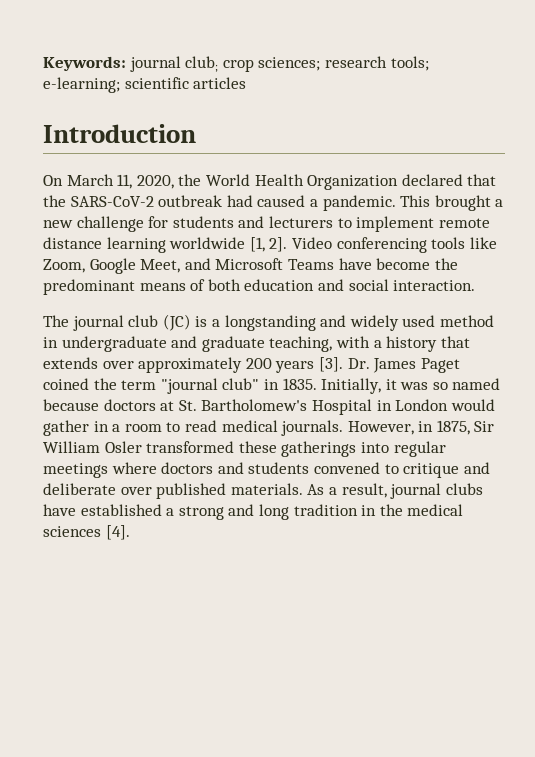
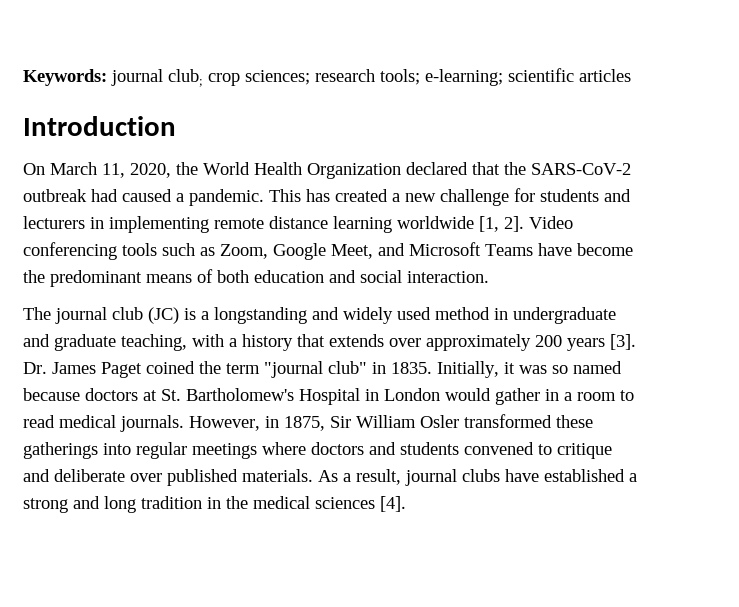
- This brought a new challenge for students and lecturers to implement remote distance learning worldwide [1, 2].
+ This has created a new challenge for students and lecturers in implementing remote distance learning worldwide [1, 2].
- Video conferencing tools like Zoom, Google Meet, and Microsoft Teams have become the predominant means of both education and social interaction.
+ Video conferencing tools such as Zoom, Google Meet, and Microsoft Teams have become the predominant means of both education and social interaction.

